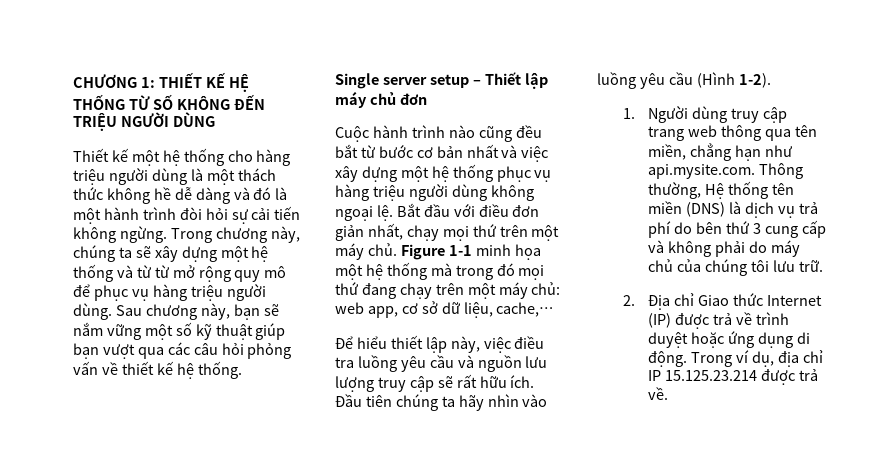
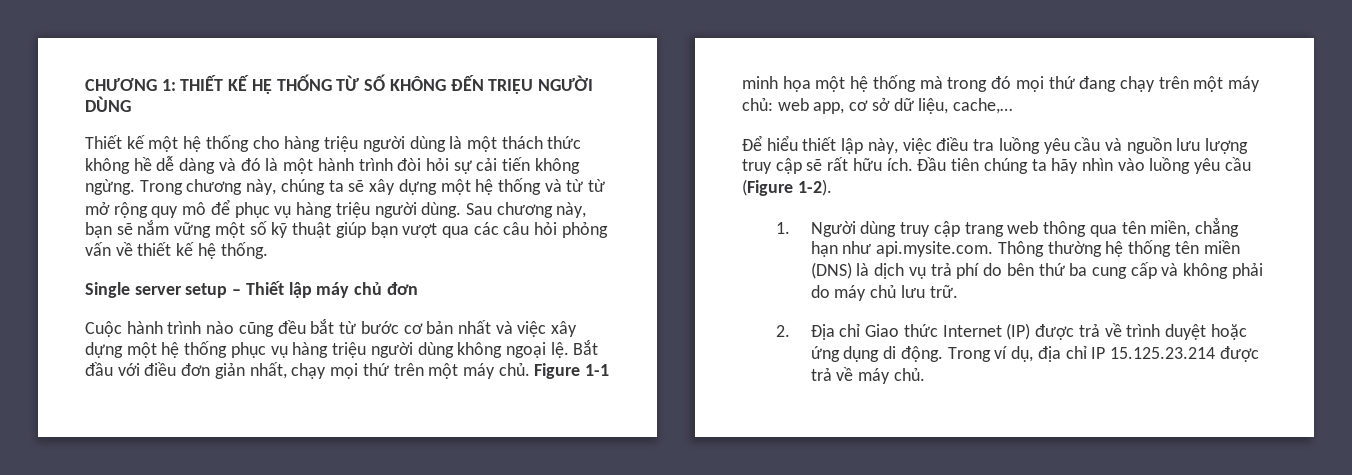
- Đầu tiên chúng ta hãy nhìn vào luồng yêu cầu (Hình 1-2).
+ Đầu tiên chúng ta hãy nhìn vào luồng yêu cầu (Figure 1-2).
- 1. Người dùng truy cập trang web thông qua tên miền, chẳng hạn như api.mysite.com. Thông thường, Hệ thống tên miền (DNS) là dịch vụ trả phí do bên thứ 3 cung cấp và không phải do máy chủ của chúng tôi lưu trữ.
+ 1. Người dùng truy cập trang web thông qua tên miền, chẳng hạn như api.mysite.com. Thông thường hệ thống tên miền (DNS) là dịch vụ trả phí do bên thứ ba cung cấp và không phải do máy chủ lưu trữ.
- Trong ví dụ, địa chỉ IP 15.125.23.214 được trả về.
+ Trong ví dụ, địa chỉ IP 15.125.23.214 được trả về máy chủ.

